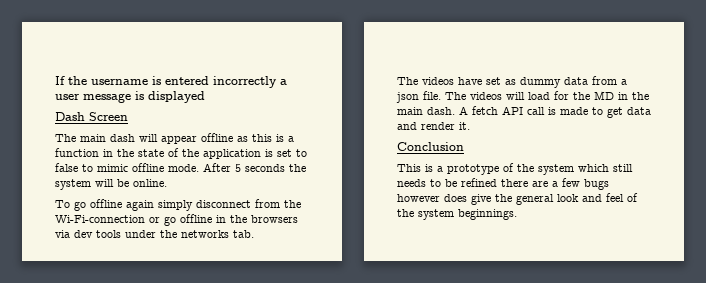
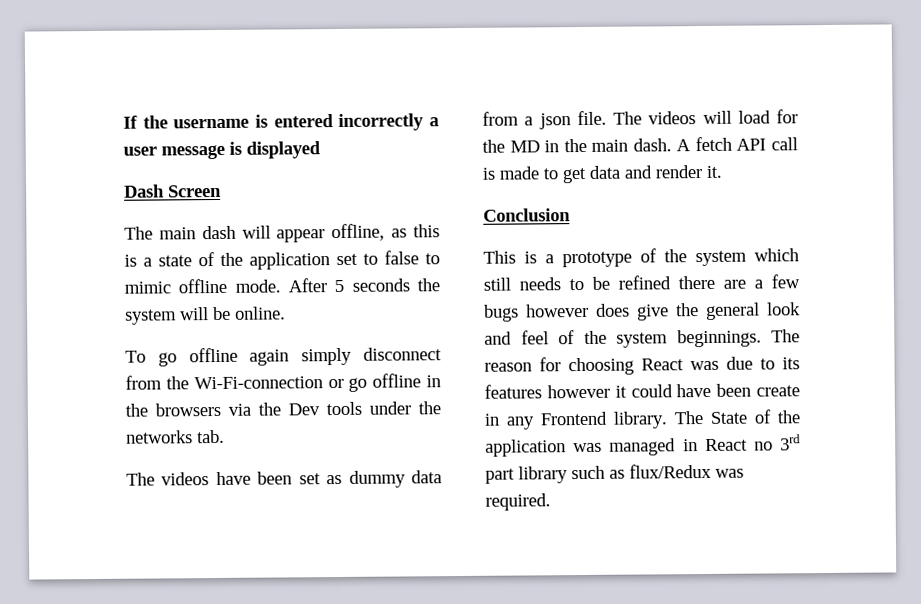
- The main dash will appear offline as this is a function in the state of the application is set to false to mimic offline mode.
+ The main dash will appear offline, as this is a state of the application set to false to mimic offline mode.
- To go offline again simply disconnect from the Wi-Fi-connection or go offline in the browsers via dev tools under the networks tab.
+ To go offline again simply disconnect from the Wi-Fi-connection or go offline in the browsers via the Dev tools under the networks tab.
- The videos have set as dummy data from a json file.
+ The videos have been set as dummy data from a json file.
+ The reason for choosing React was due to its features however it could have been create in any Frontend library. The State of the application was managed in React no 3rd part library such as flux/Redux was required.

